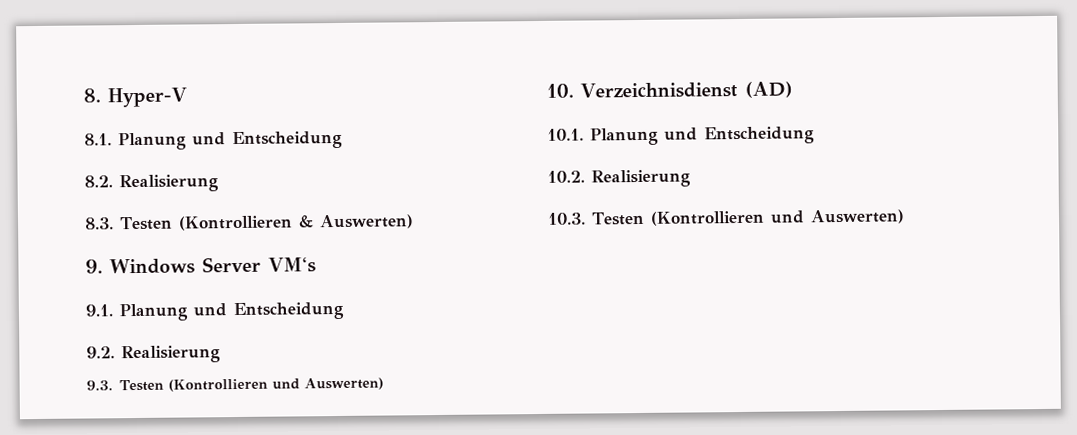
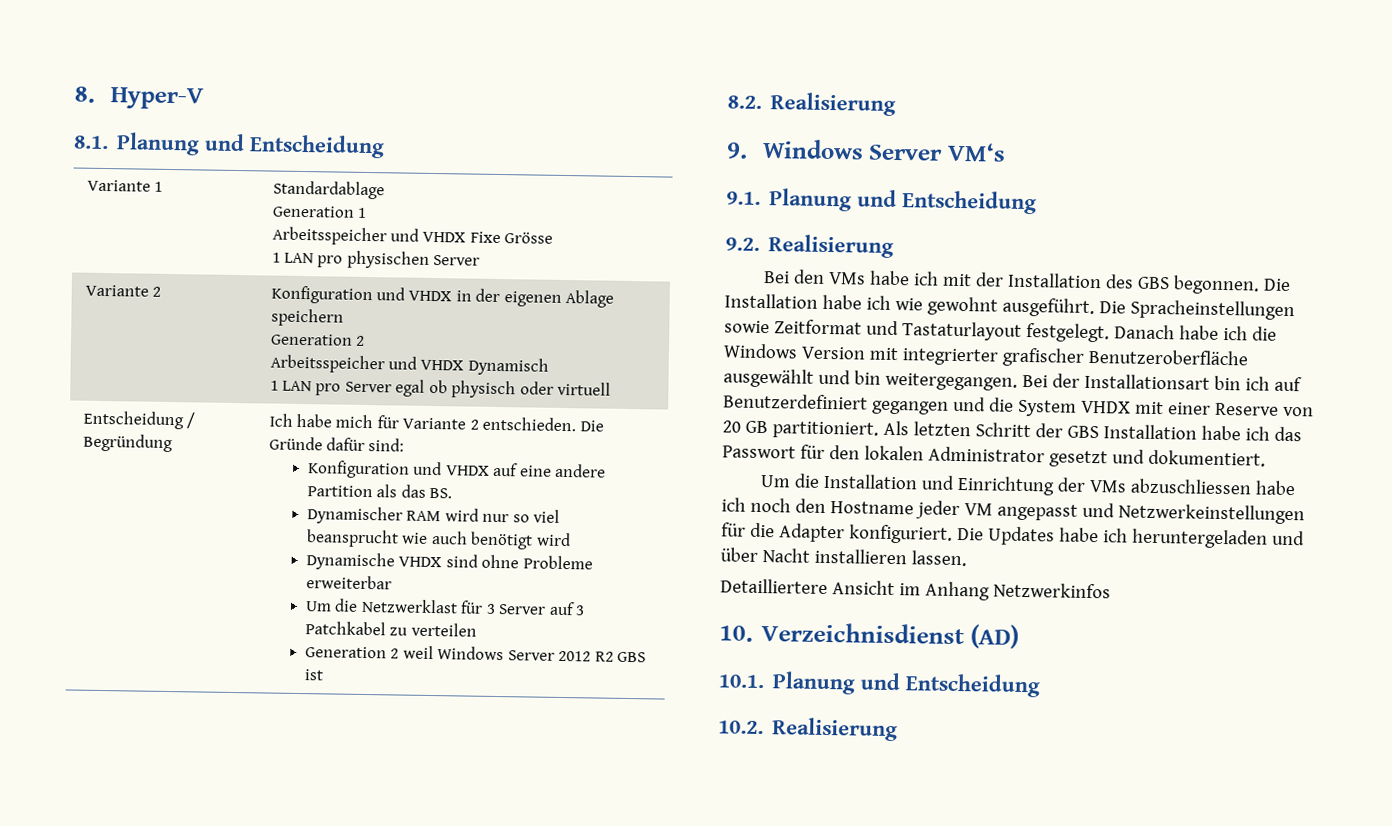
+ Variante 1 | Standardablage
+ Generation 1
+ Arbeitsspeicher und VHDX Fixe Grösse
+ 1 LAN pro physischen Server
+ Variante 2 | Konfiguration und VHDX in der eigenen Ablage speichern
+ Generation 2
+ Arbeitsspeicher und VHDX Dynamisch
+ 1 LAN pro Server egal ob physisch oder virtuell
+ Entscheidung / Begründung | Ich habe mich für Variante 2 entschieden. Die Gründe dafür sind:
+ Konfiguration und VHDX auf eine andere Partition als das BS.
+ Dynamischer RAM wird nur so viel beansprucht wie auch benötigt wird
+ Dynamische VHDX sind ohne Probleme erweiterbar
+ Um die Netzwerklast für 3 Server auf 3 Patchkabel zu verteilen
+ Generation 2 weil Windows Server 2012 R2 GBS ist
  8.2. Realisierung
- 8.3. Testen (Kontrollieren & Auswerten)
- 9.3. Testen (Kontrollieren und Auswerten)
+ Bei den VMs habe ich mit der Installation des GBS begonnen. Die Installation habe ich wie gewohnt ausgeführt. Die Spracheinstellungen sowie Zeitformat und Tastaturlayout festgelegt. Danach habe ich die Windows Version mit integrierter grafischer Benutzeroberfläche ausgewählt und bin weitergegangen. Bei der Installationsart bin ich auf Benutzerdefiniert gegangen und die System VHDX mit einer Reserve von 20 GB partitioniert. Als letzten Schritt der GBS Installation habe ich das Passwort für den lokalen Administrator gesetzt und dokumentiert.
+ Um die Installation und Einrichtung der VMs abzuschliessen habe ich noch den Hostname jeder VM angepasst und Netzwerkeinstellungen für die Adapter konfiguriert. Die Updates habe ich heruntergeladen und über Nacht installieren lassen.
+ Detailliertere Ansicht im Anhang Netzwerkinfos
- 10.3. Testen (Kontrollieren und Auswerten)

